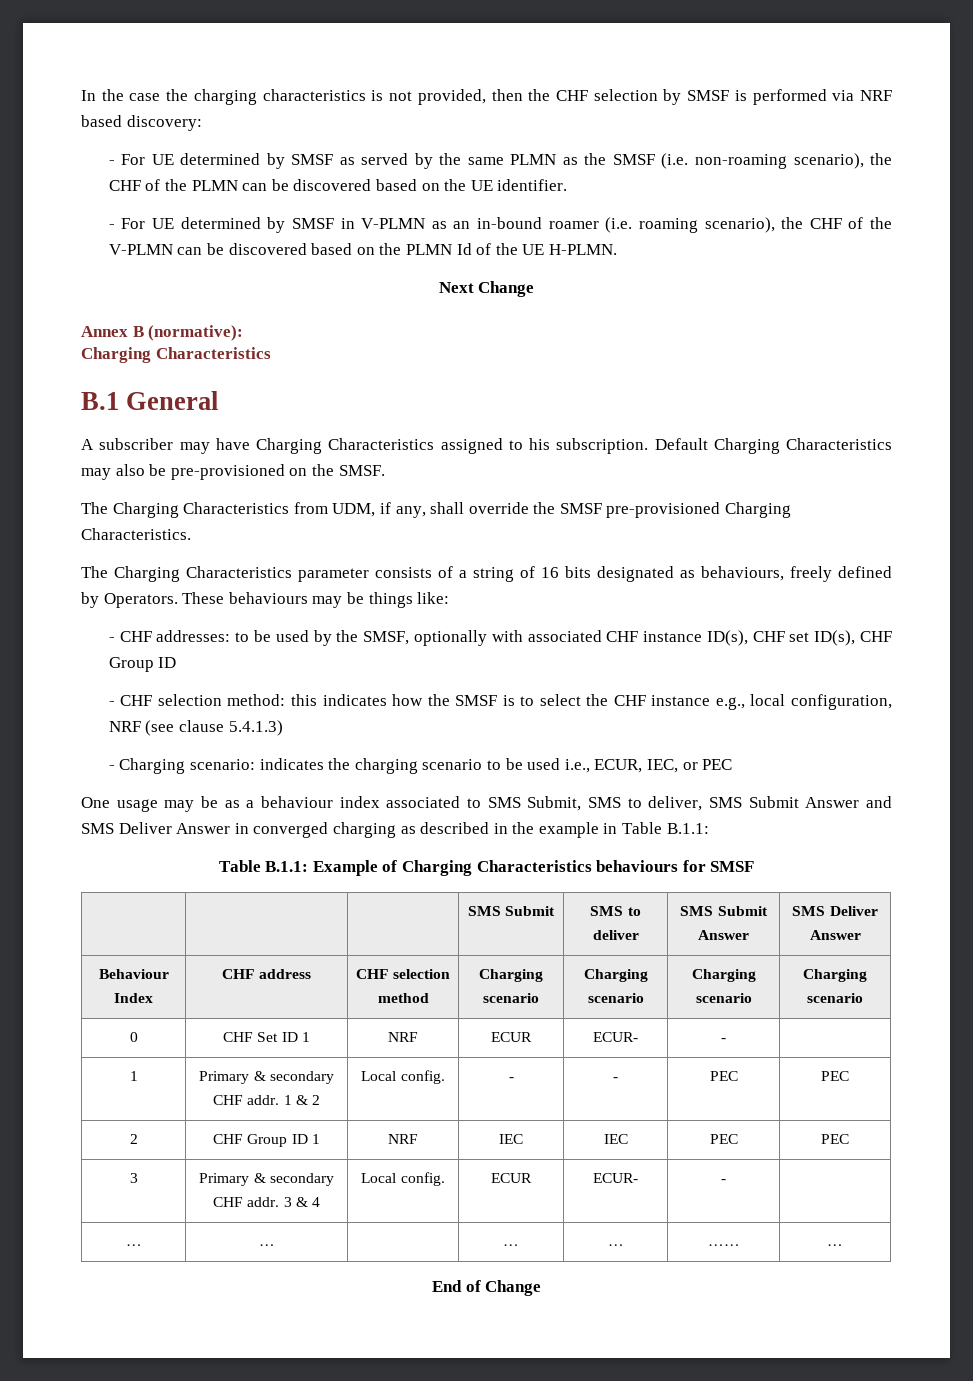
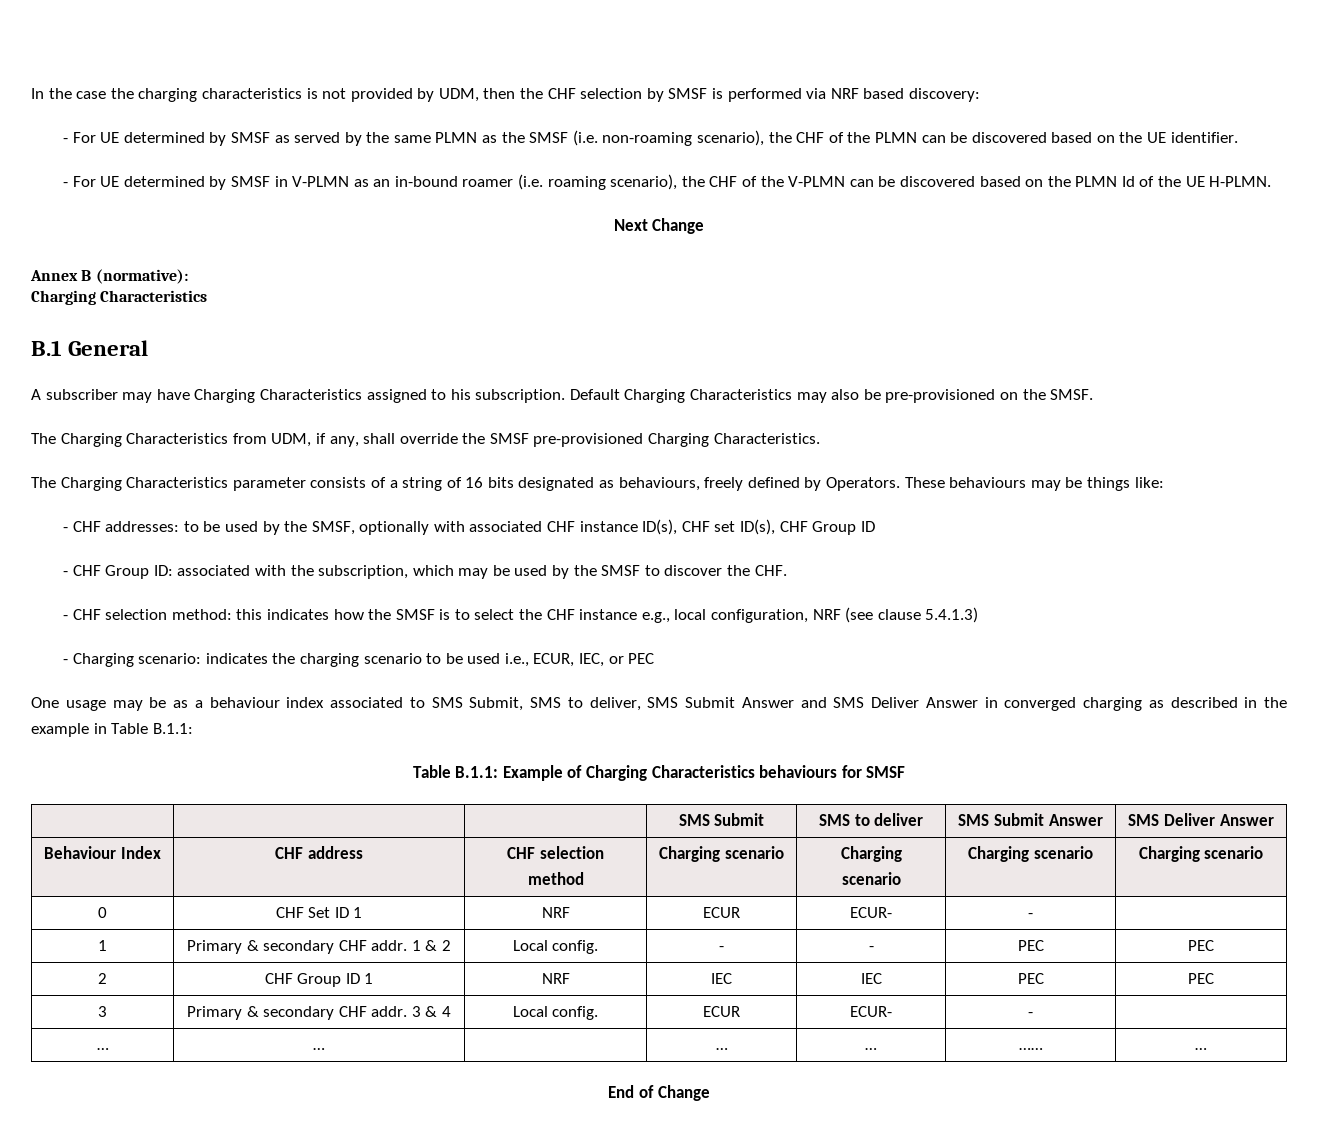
- In the case the charging characteristics is not provided, then the CHF selection by SMSF is performed via NRF based discovery:
+ In the case the charging characteristics is not provided by UDM, then the CHF selection by SMSF is performed via NRF based discovery:
+ - CHF Group ID: associated with the subscription, which may be used by the SMSF to discover the CHF.

